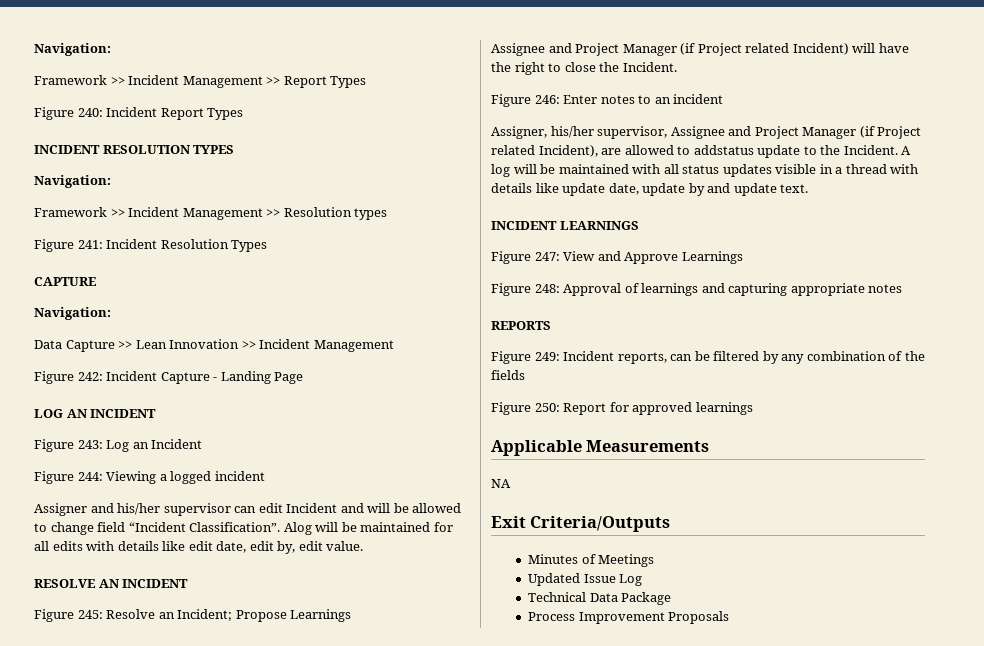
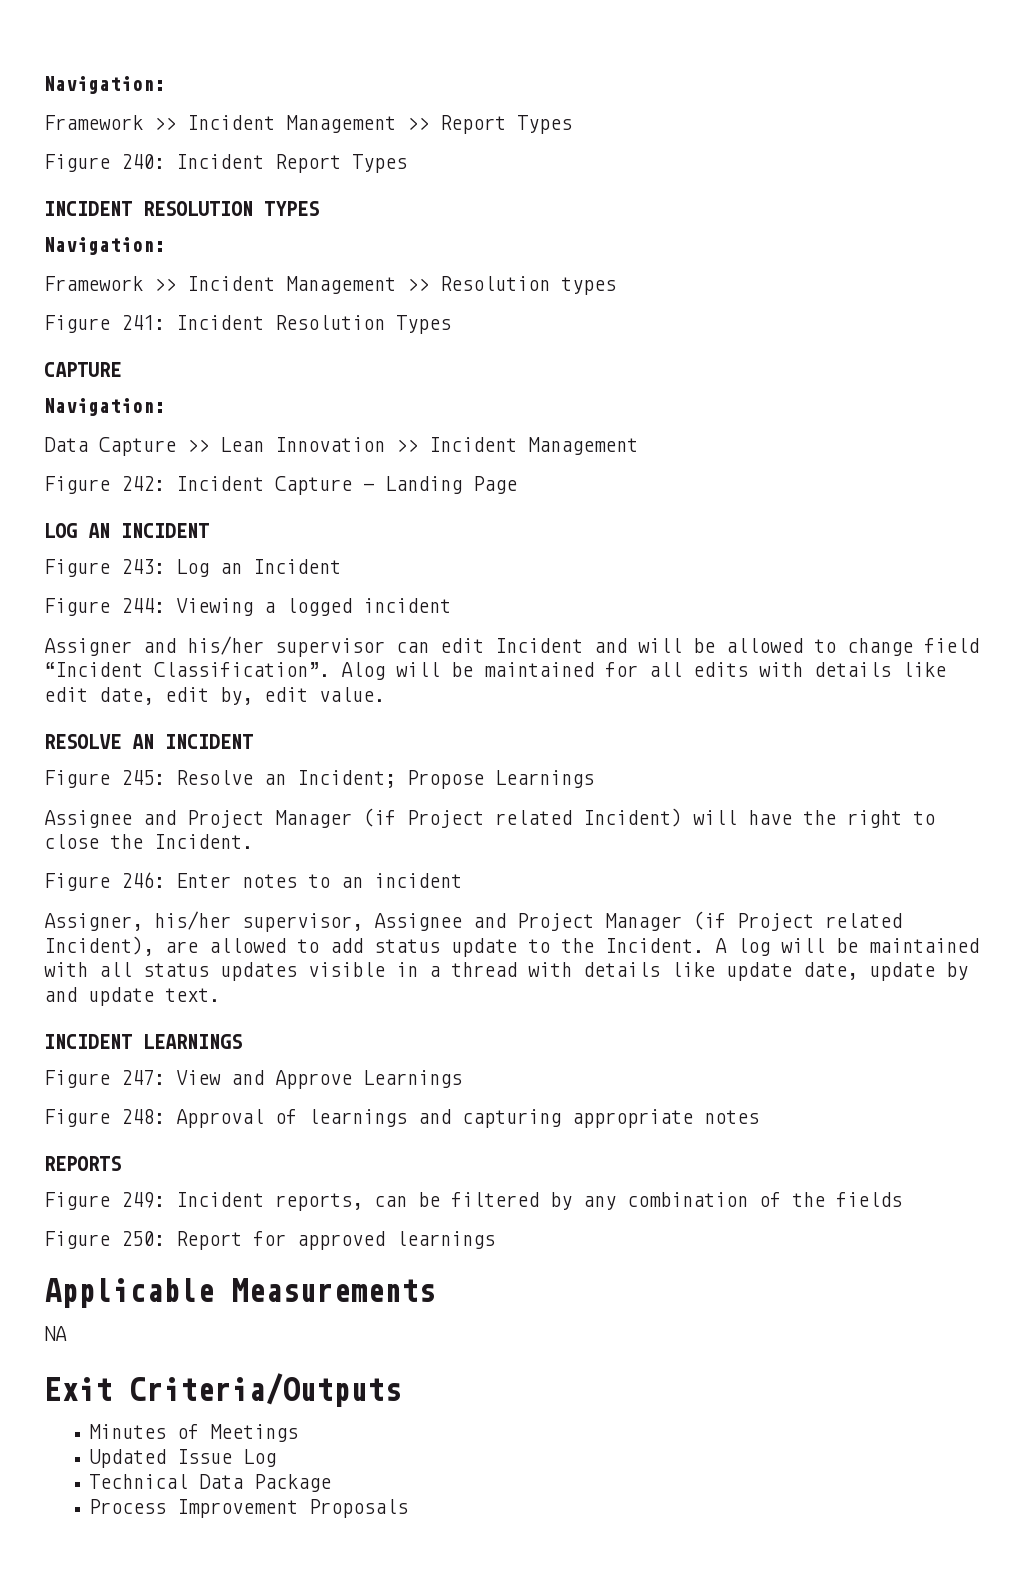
- Assigner, his/her supervisor, Assignee and Project Manager (if Project related Incident), are allowed to addstatus update to the Incident.
+ Assigner, his/her supervisor, Assignee and Project Manager (if Project related Incident), are allowed to add status update to the Incident.

